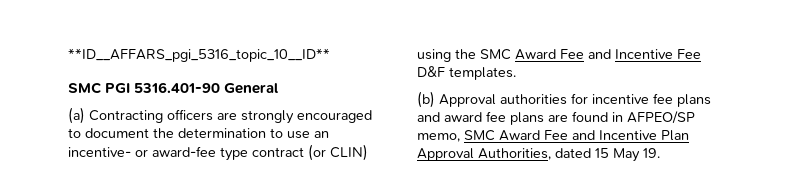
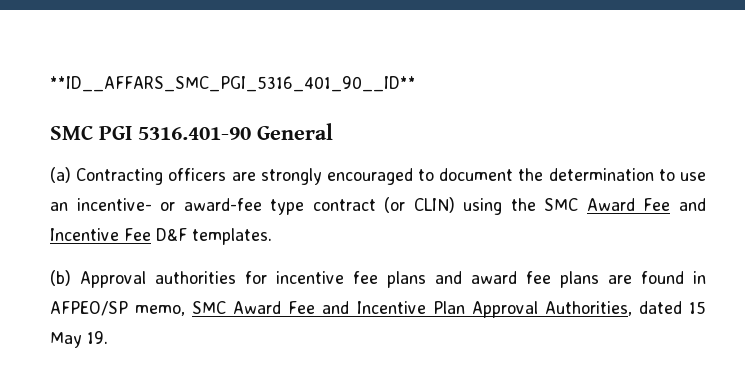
- **ID__AFFARS_pgi_5316_topic_10__ID**
+ **ID__AFFARS_SMC_PGI_5316_401_90__ID**

